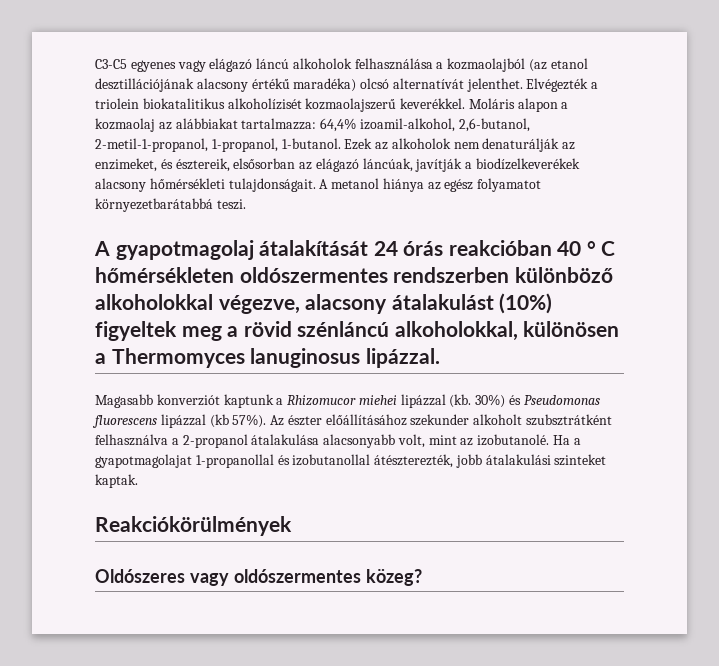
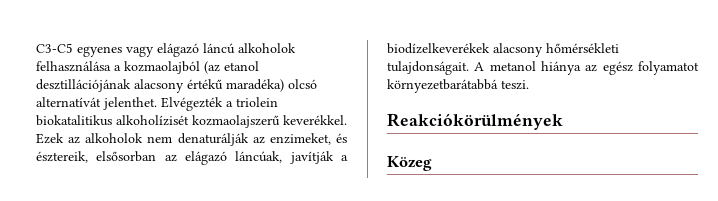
- Moláris alapon a kozmaolaj az alábbiakat tartalmazza: 64,4% izoamil-alkohol, 2,6-butanol, 2-metil-1-propanol, 1-propanol, 1-butanol.
- A gyapotmagolaj átalakítását 24 órás reakcióban 40 ° C hőmérsékleten oldószermentes rendszerben különböző alkoholokkal végezve, alacsony átalakulást (10%) figyeltek meg a rövid szénláncú alkoholokkal, különösen a Thermomyces lanuginosus lipázzal.
- Magasabb konverziót kaptunk a Rhizomucor miehei lipázzal (kb. 30%) és Pseudomonas fluorescens lipázzal (kb 57%). Az észter előállításához szekunder alkoholt szubsztrátként felhasználva a 2-propanol átalakulása alacsonyabb volt, mint az izobutanolé. Ha a gyapotmagolajat 1-propanollal és izobutanollal átészterezték, jobb átalakulási szinteket kaptak.
  Reakciókörülmények
- Oldószeres vagy oldószermentes közeg?
+ Közeg

